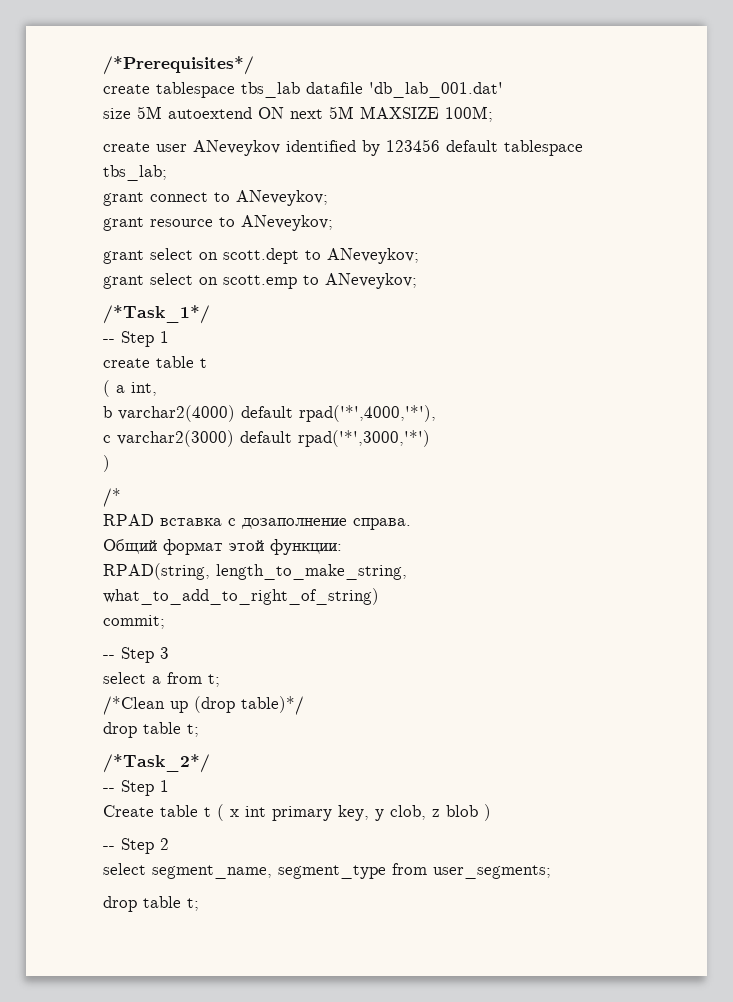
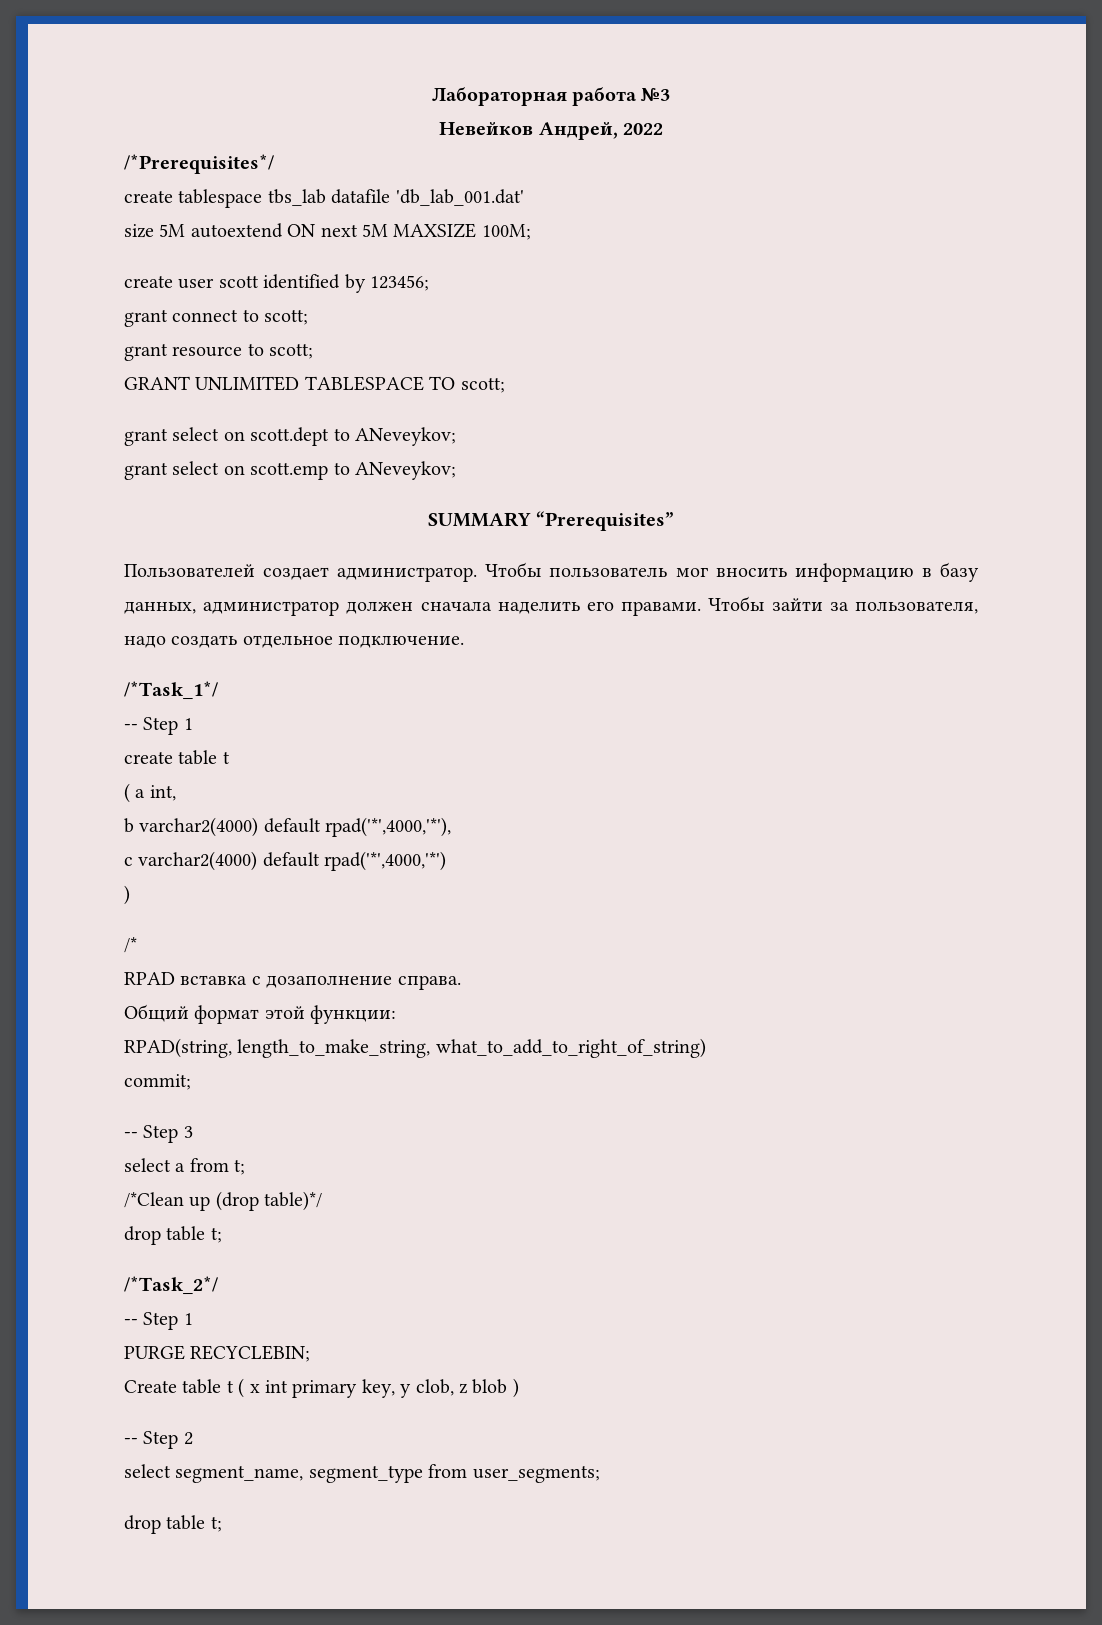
+ Лабораторная работа №3
+ Невейков Андрей, 2022
- create user ANeveykov identified by 123456 default tablespace tbs_lab;
+ create user scott identified by 123456;
- grant connect to ANeveykov;
+ grant connect to scott;
- grant resource to ANeveykov;
+ grant resource to scott;
+ GRANT UNLIMITED TABLESPACE TO scott;
+ SUMMARY “Prerequisites”
+ Пользователей создает администратор. Чтобы пользователь мог вносить информацию в базу данных, администратор должен сначала наделить его правами. Чтобы зайти за пользователя, надо создать отдельное подключение.
- c varchar2(3000) default rpad('*',3000,'*')
+ c varchar2(4000) default rpad('*',4000,'*')
+ PURGE RECYCLEBIN;

